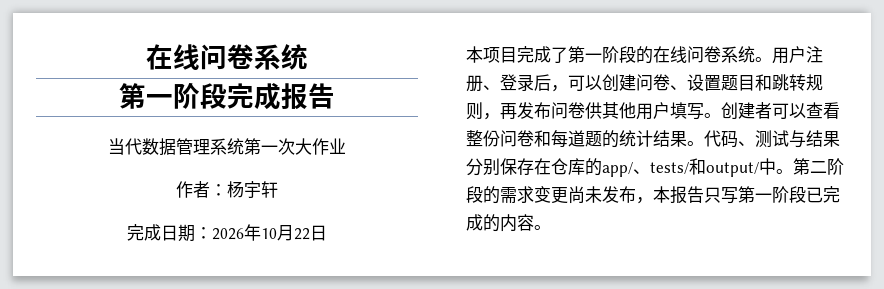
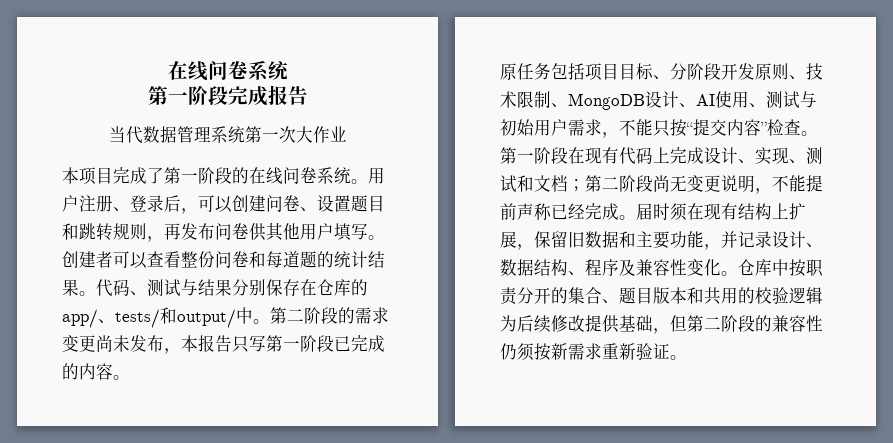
- 作者：杨宇轩
- 完成日期：2026年10月22日
+ 原任务包括项目目标、分阶段开发原则、技术限制、MongoDB设计、AI使用、测试与初始用户需求，不能只按“提交内容”检查。第一阶段在现有代码上完成设计、实现、测试和文档；第二阶段尚无变更说明，不能提前声称已经完成。届时须在现有结构上扩展，保留旧数据和主要功能，并记录设计、数据结构、程序及兼容性变化。仓库中按职责分开的集合、题目版本和共用的校验逻辑为后续修改提供基础，但第二阶段的兼容性仍须按新需求重新验证。

